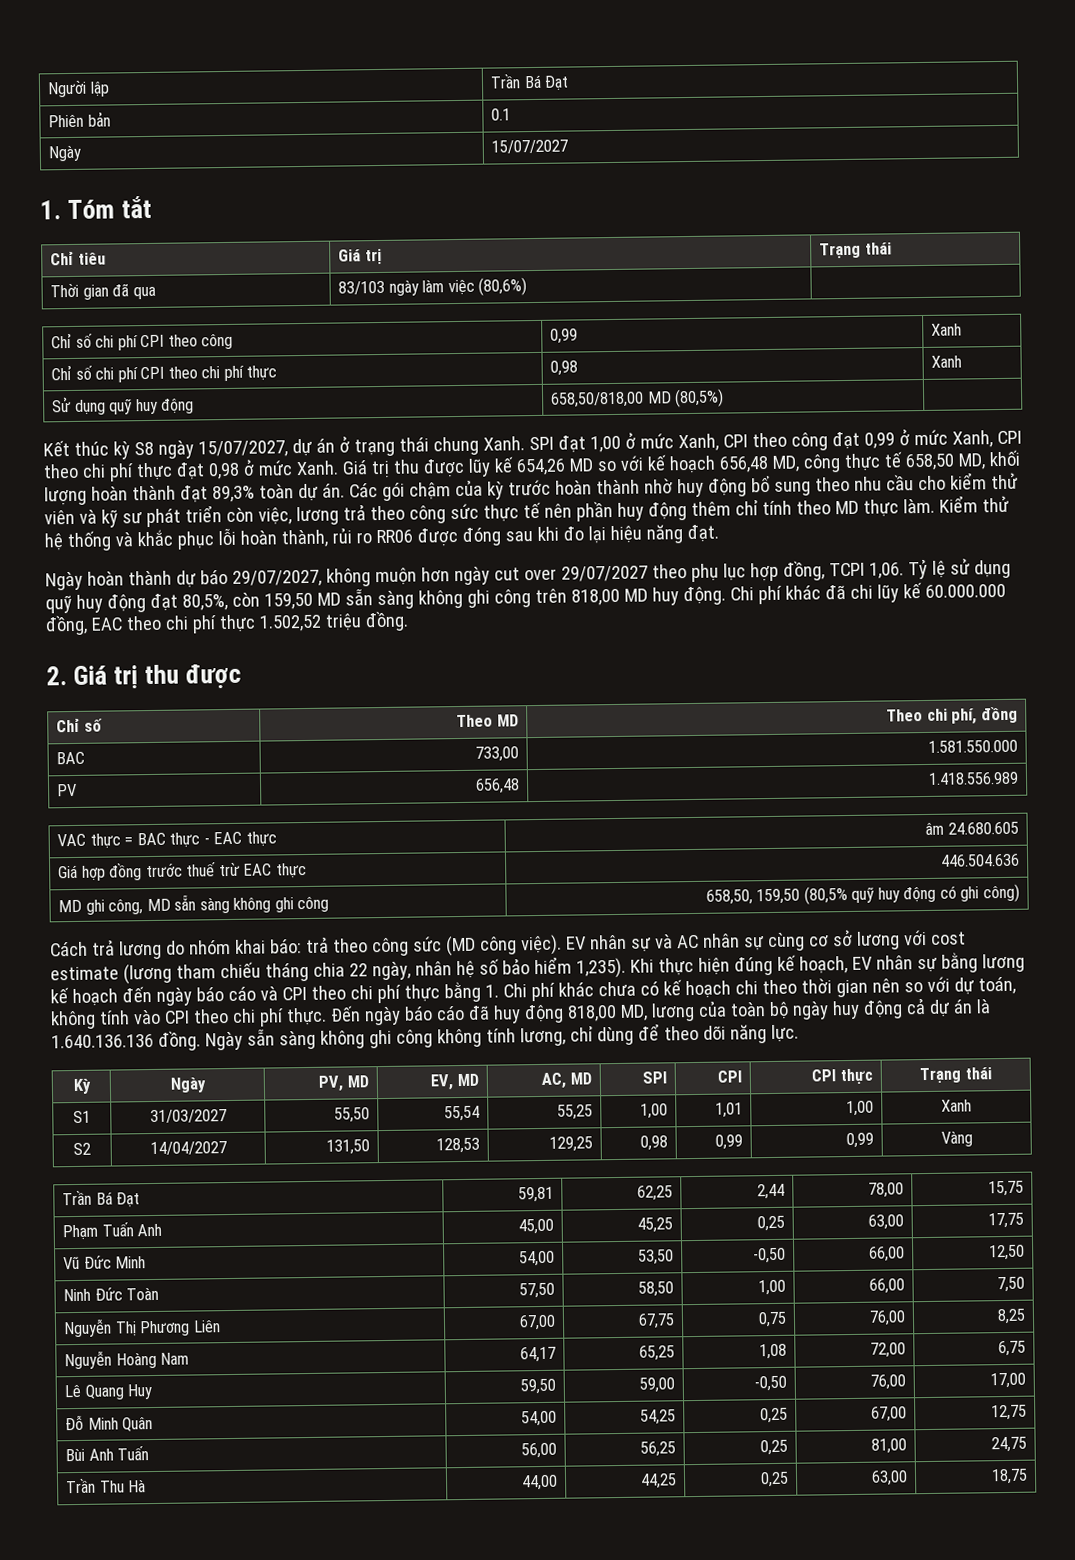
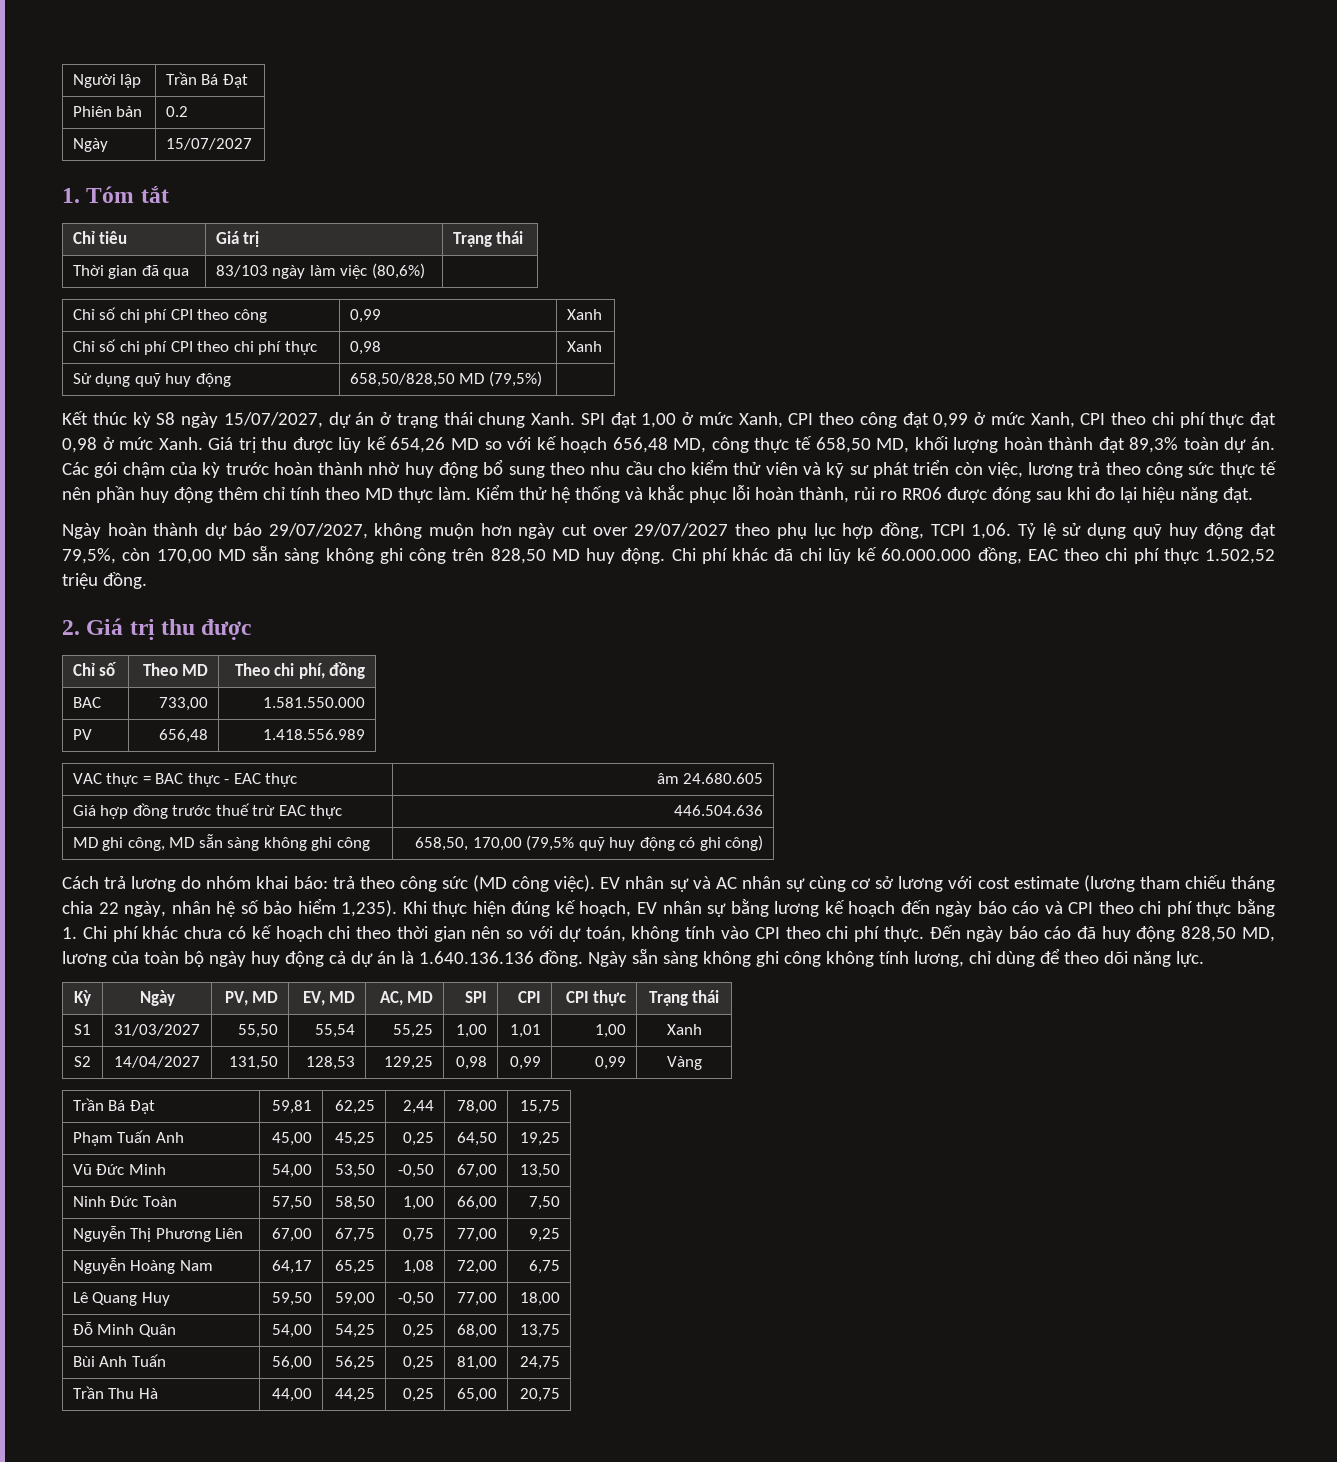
- Phiên bản | 0.1
+ Phiên bản | 0.2
- Sử dụng quỹ huy động | 658,50/818,00 MD (80,5%) |
+ Sử dụng quỹ huy động | 658,50/828,50 MD (79,5%) |
- Tỷ lệ sử dụng quỹ huy động đạt 80,5%, còn 159,50 MD sẵn sàng không ghi công trên 818,00 MD huy động.
+ Tỷ lệ sử dụng quỹ huy động đạt 79,5%, còn 170,00 MD sẵn sàng không ghi công trên 828,50 MD huy động.
- MD ghi công, MD sẵn sàng không ghi công | 658,50, 159,50 (80,5% quỹ huy động có ghi công)
+ MD ghi công, MD sẵn sàng không ghi công | 658,50, 170,00 (79,5% quỹ huy động có ghi công)
- Đến ngày báo cáo đã huy động 818,00 MD, lương của toàn bộ ngày huy động cả dự án là 1.640.136.136 đồng.
+ Đến ngày báo cáo đã huy động 828,50 MD, lương của toàn bộ ngày huy động cả dự án là 1.640.136.136 đồng.
- Phạm Tuấn Anh | 45,00 | 45,25 | 0,25 | 63,00 | 17,75
+ Phạm Tuấn Anh | 45,00 | 45,25 | 0,25 | 64,50 | 19,25
- Vũ Đức Minh | 54,00 | 53,50 | -0,50 | 66,00 | 12,50
+ Vũ Đức Minh | 54,00 | 53,50 | -0,50 | 67,00 | 13,50
- Nguyễn Thị Phương Liên | 67,00 | 67,75 | 0,75 | 76,00 | 8,25
+ Nguyễn Thị Phương Liên | 67,00 | 67,75 | 0,75 | 77,00 | 9,25
- Lê Quang Huy | 59,50 | 59,00 | -0,50 | 76,00 | 17,00
+ Lê Quang Huy | 59,50 | 59,00 | -0,50 | 77,00 | 18,00
- Đỗ Minh Quân | 54,00 | 54,25 | 0,25 | 67,00 | 12,75
+ Đỗ Minh Quân | 54,00 | 54,25 | 0,25 | 68,00 | 13,75
- Trần Thu Hà | 44,00 | 44,25 | 0,25 | 63,00 | 18,75
+ Trần Thu Hà | 44,00 | 44,25 | 0,25 | 65,00 | 20,75

